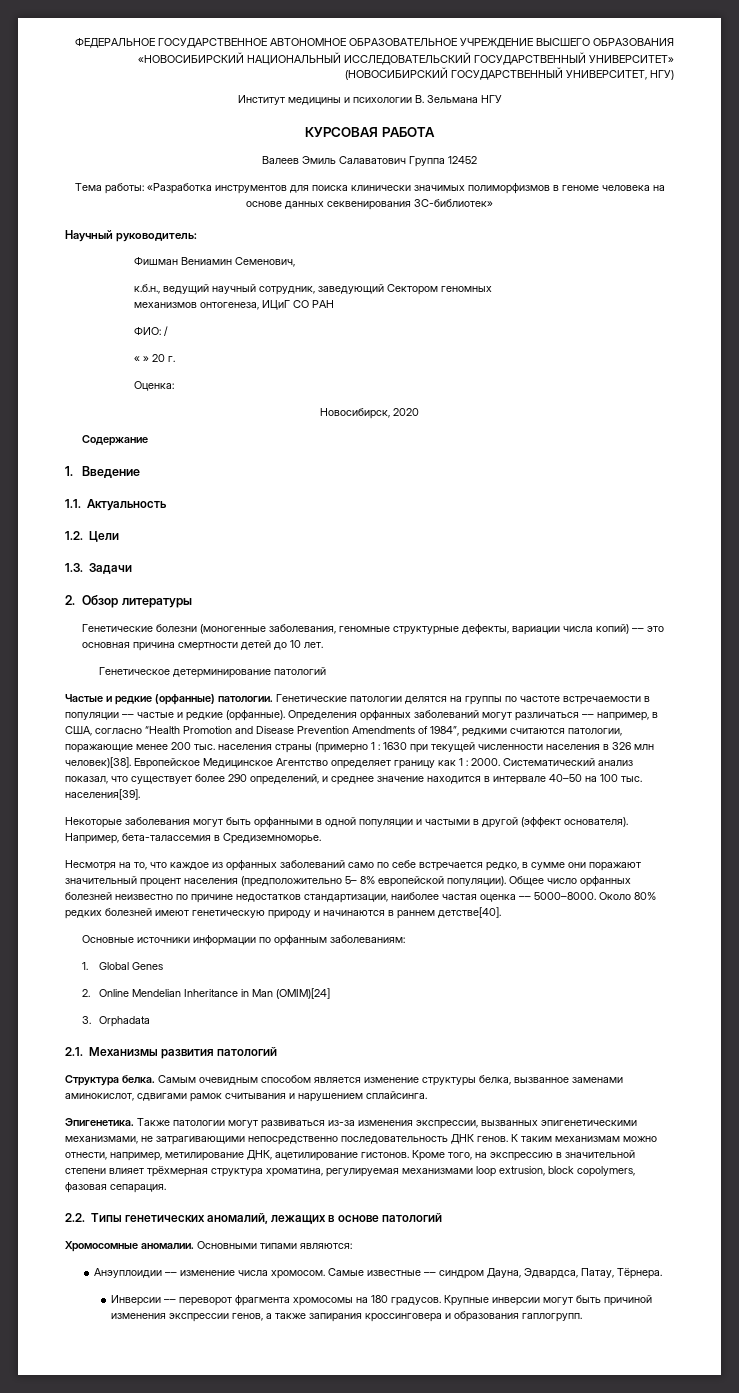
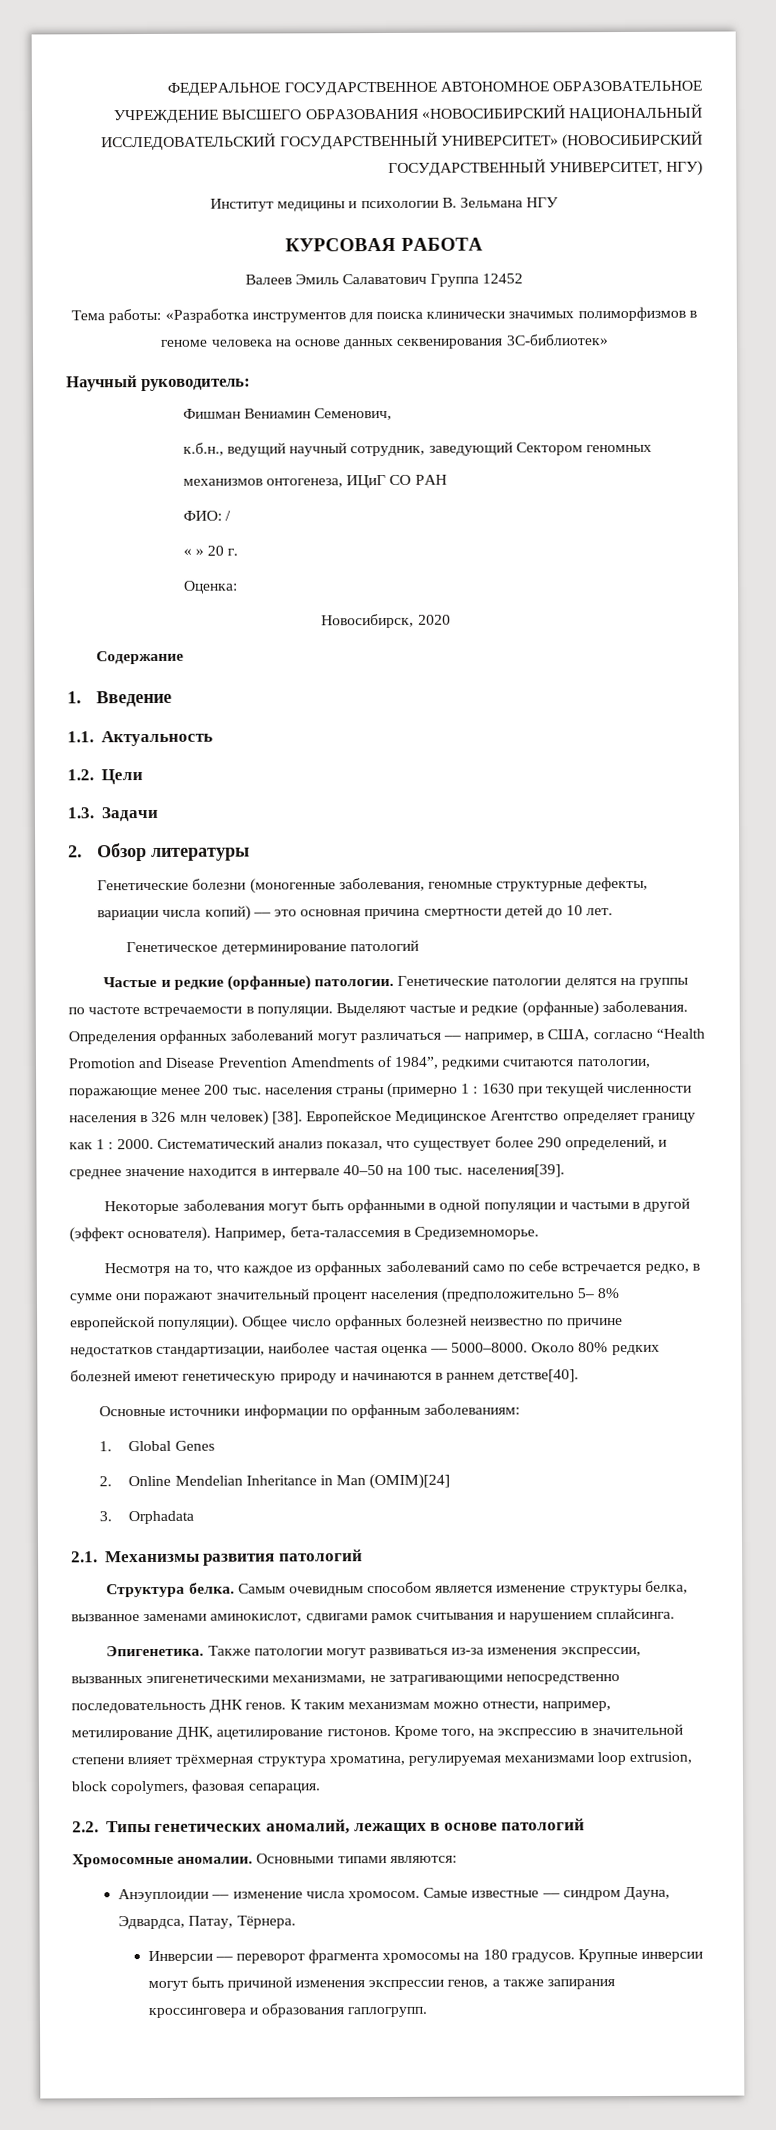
- Генетические патологии делятся на группы по частоте встречаемости в популяции –– частые и редкие (орфанные).
+ Генетические патологии делятся на группы по частоте встречаемости в популяции. Выделяют частые и редкие (орфанные) заболевания.
- Определения орфанных заболеваний могут различаться –– например, в США, согласно “Health Promotion and Disease Prevention Amendments of 1984”, редкими считаются патологии, поражающие менее 200 тыс. населения страны (примерно 1 : 1630 при текущей численности населения в 326 млн человек)[38].
+ Определения орфанных заболеваний могут различаться –– например, в США, согласно “Health Promotion and Disease Prevention Amendments of 1984”, редкими считаются патологии, поражающие менее 200 тыс. населения страны (примерно 1 : 1630 при текущей численности населения в 326 млн человек) [38].

